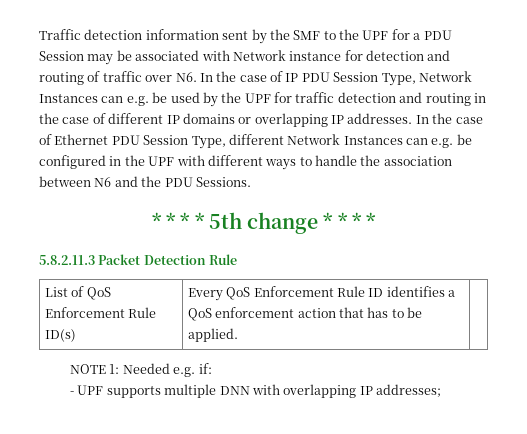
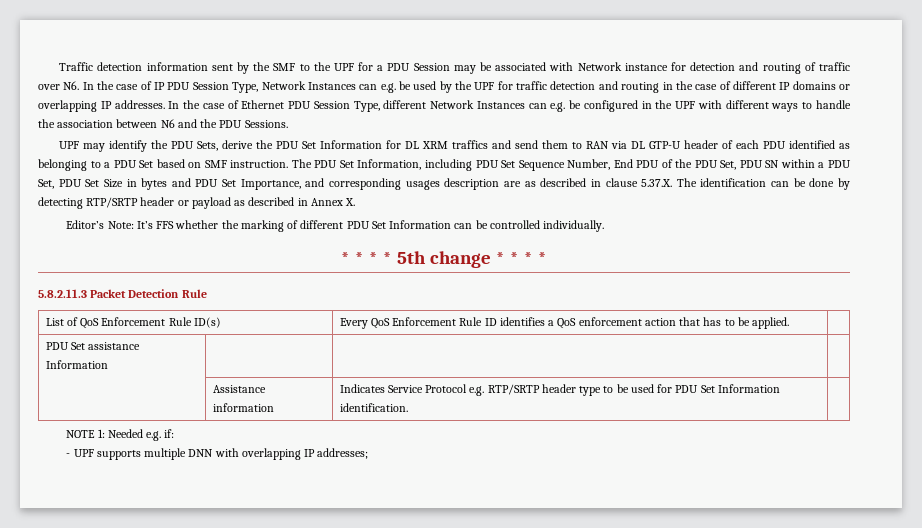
+ UPF may identify the PDU Sets, derive the PDU Set Information for DL XRM traffics and send them to RAN via DL GTP-U header of each PDU identified as belonging to a PDU Set based on SMF instruction. The PDU Set Information, including PDU Set Sequence Number, End PDU of the PDU Set, PDU SN within a PDU Set, PDU Set Size in bytes and PDU Set Importance, and corresponding usages description are as described in clause 5.37.X. The identification can be done by detecting RTP/SRTP header or payload as described in Annex X.
+ Editor’s Note: It’s FFS whether the marking of different PDU Set Information can be controlled individually.
+ PDU Set assistance Information | | |
+ | Assistance information | Indicates Service Protocol e.g. RTP/SRTP header type to be used for PDU Set Information identification. |

